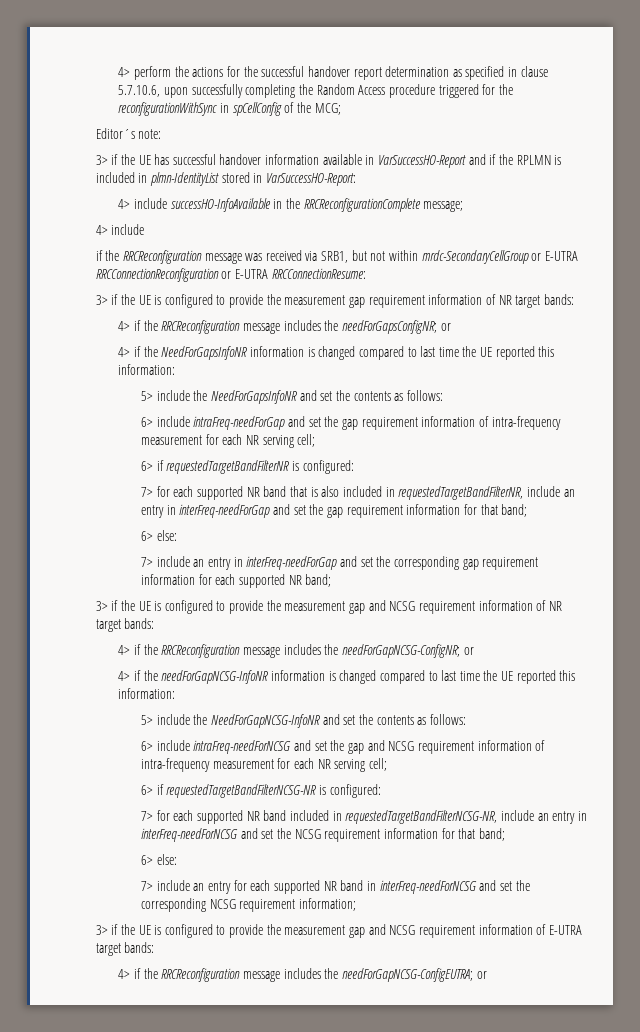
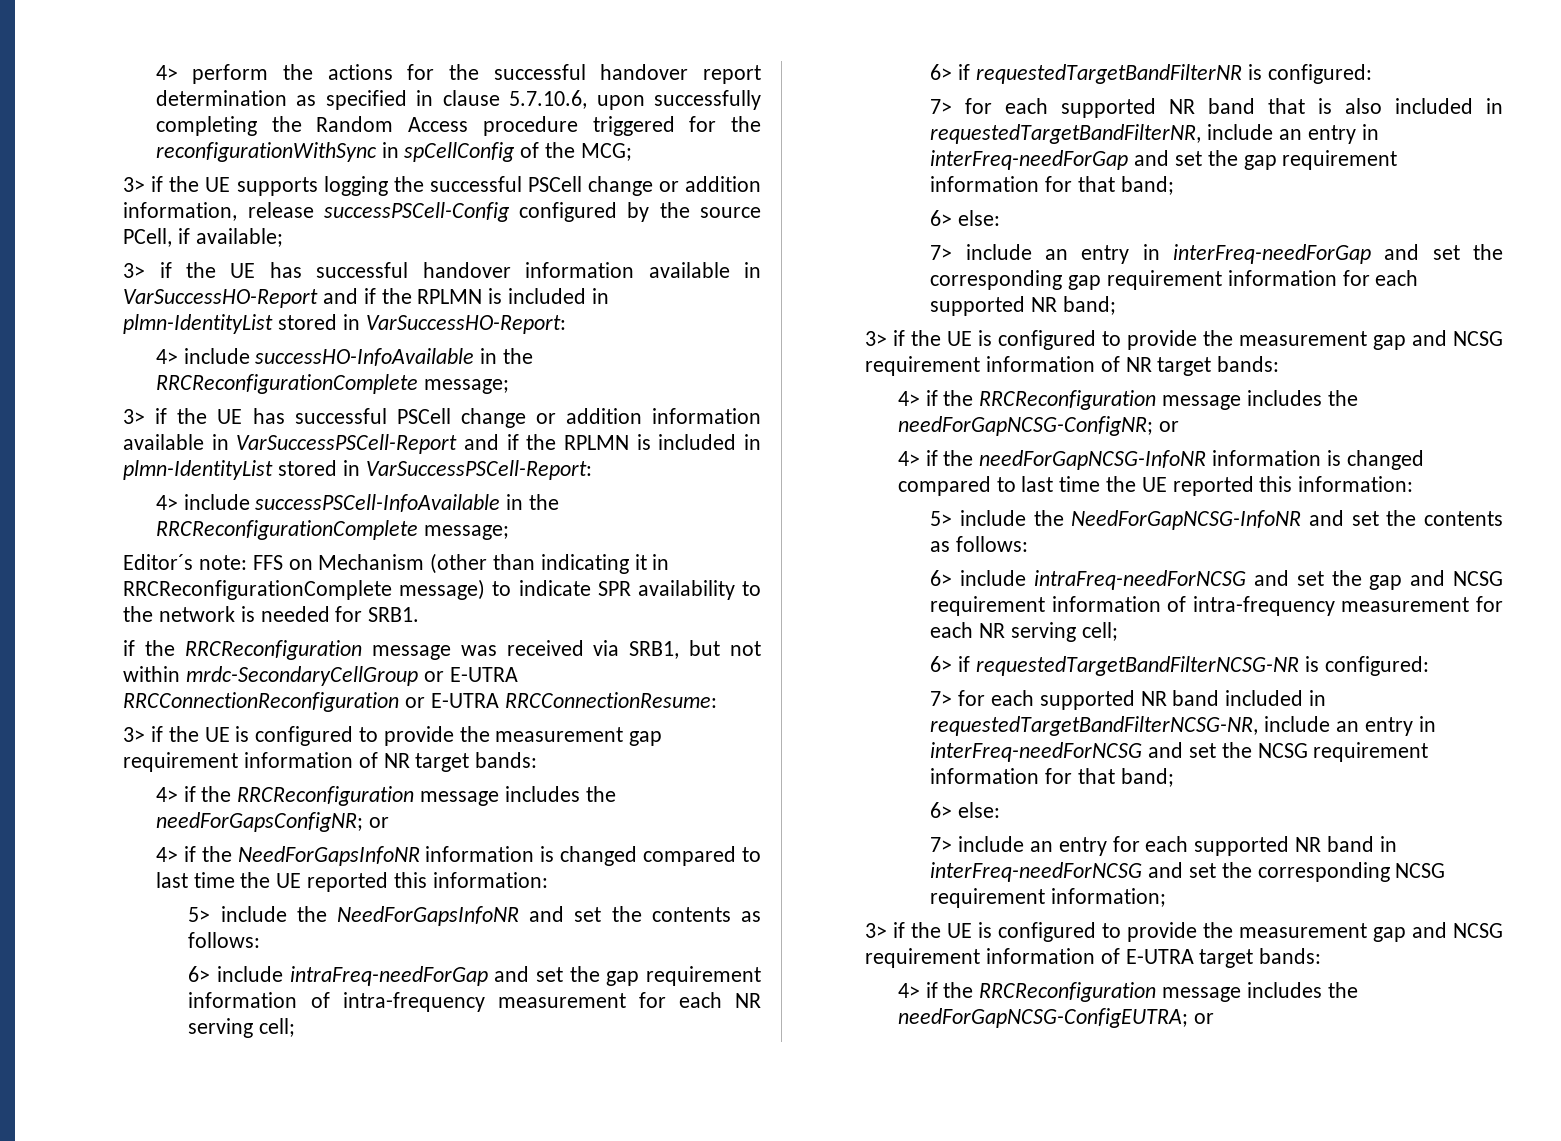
- Editor´s note:
+ 3> if the UE supports logging the successful PSCell change or addition information, release successPSCell-Config configured by the source PCell, if available;
  4> include successHO-InfoAvailable in the RRCReconfigurationComplete message;
- 4> include
+ 3> if the UE has successful PSCell change or addition information available in VarSuccessPSCell-Report and if the RPLMN is included in plmn-IdentityList stored in VarSuccessPSCell-Report:
+ 4> include successPSCell-InfoAvailable in the RRCReconfigurationComplete message;
+ Editor´s note: FFS on Mechanism (other than indicating it in RRCReconfigurationComplete message) to indicate SPR availability to the network is needed for SRB1.

